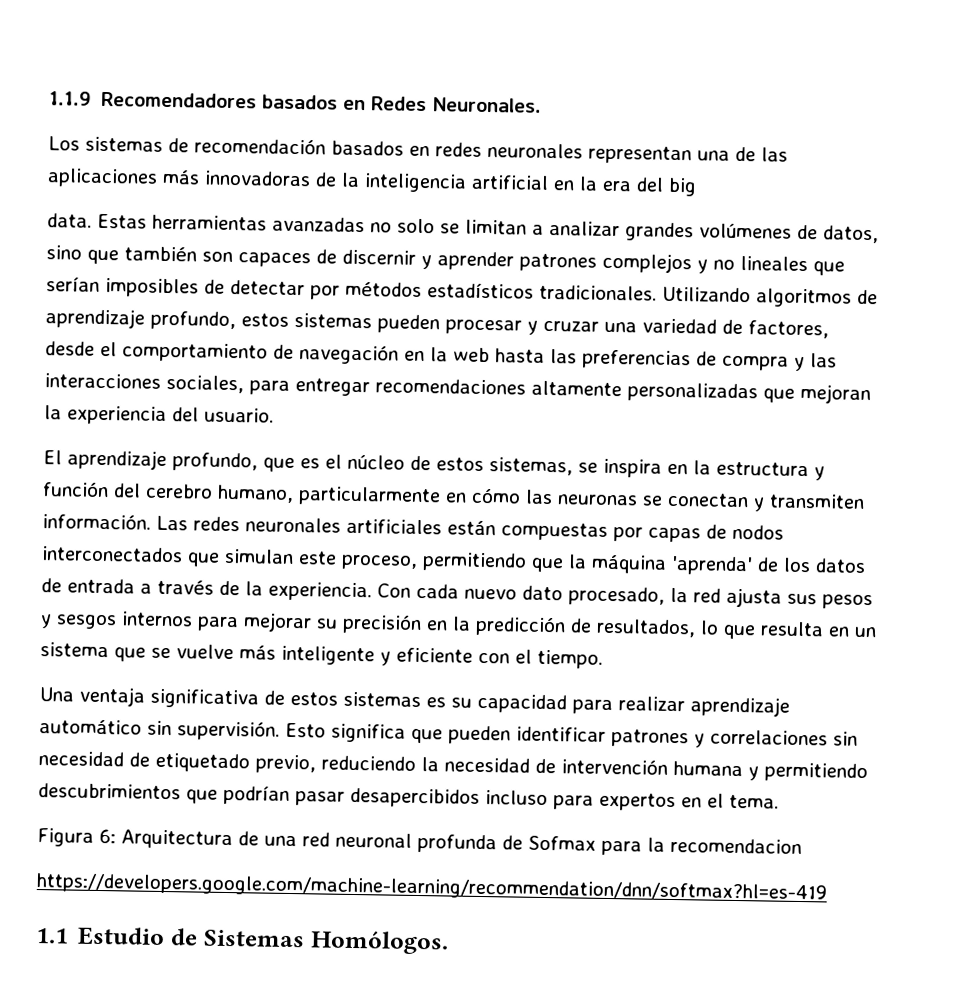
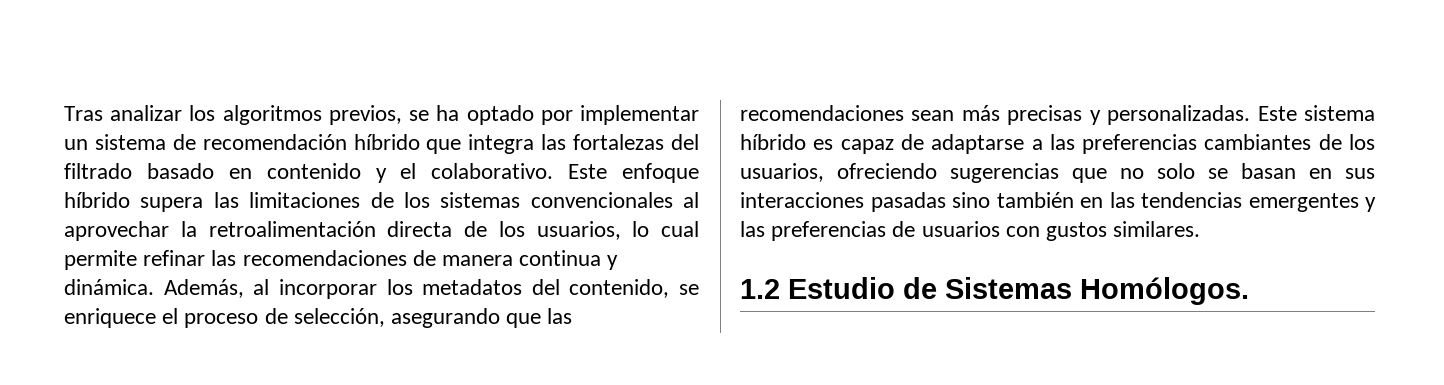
- 1.1.9 Recomendadores basados en Redes Neuronales.
- Los sistemas de recomendación basados en redes neuronales representan una de las aplicaciones más innovadoras de la inteligencia artificial en la era del big
- data. Estas herramientas avanzadas no solo se limitan a analizar grandes volúmenes de datos, sino que también son capaces de discernir y aprender patrones complejos y no lineales que serían imposibles de detectar por métodos estadísticos tradicionales. Utilizando algoritmos de aprendizaje profundo, estos sistemas pueden procesar y cruzar una variedad de factores, desde el comportamiento de navegación en la web hasta las preferencias de compra y las interacciones sociales, para entregar recomendaciones altamente personalizadas que mejoran la experiencia del usuario.
- El aprendizaje profundo, que es el núcleo de estos sistemas, se inspira en la estructura y función del cerebro humano, particularmente en cómo las neuronas se conectan y transmiten información. Las redes neuronales artificiales están compuestas por capas de nodos interconectados que simulan este proceso, permitiendo que la máquina 'aprenda' de los datos de entrada a través de la experiencia. Con cada nuevo dato procesado, la red ajusta sus pesos y sesgos internos para mejorar su precisión en la predicción de resultados, lo que resulta en un sistema que se vuelve más inteligente y eficiente con el tiempo.
- Una ventaja significativa de estos sistemas es su capacidad para realizar aprendizaje automático sin supervisión. Esto significa que pueden identificar patrones y correlaciones sin necesidad de etiquetado previo, reduciendo la necesidad de intervención humana y permitiendo descubrimientos que podrían pasar desapercibidos incluso para expertos en el tema.
- Figura 6: Arquitectura de una red neuronal profunda de Sofmax para la recomendacion
- https://developers.google.com/machine-learning/recommendation/dnn/softmax?hl=es-419
- 1.1 Estudio de Sistemas Homólogos.
+ Tras analizar los algoritmos previos, se ha optado por implementar un sistema de recomendación híbrido que integra las fortalezas del filtrado basado en contenido y el colaborativo. Este enfoque híbrido supera las limitaciones de los sistemas convencionales al aprovechar la retroalimentación directa de los usuarios, lo cual permite refinar las recomendaciones de manera continua y dinámica. Además, al incorporar los metadatos del contenido, se enriquece el proceso de selección, asegurando que las recomendaciones sean más precisas y personalizadas. Este sistema híbrido es capaz de adaptarse a las preferencias cambiantes de los usuarios, ofreciendo sugerencias que no solo se basan en sus interacciones pasadas sino también en las tendencias emergentes y las preferencias de usuarios con gustos similares.
+ 1.2 Estudio de Sistemas Homólogos.

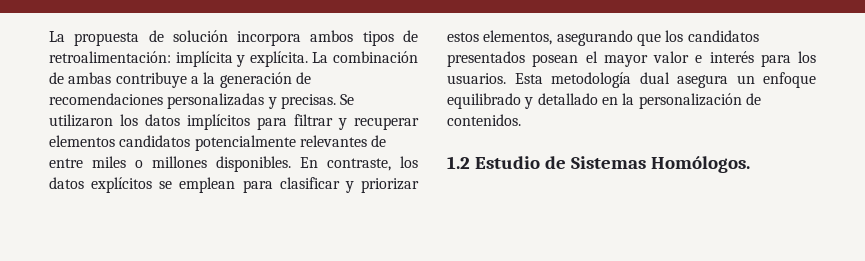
- Tras analizar los algoritmos previos, se ha optado por implementar un sistema de recomendación híbrido que integra las fortalezas del filtrado basado en contenido y el colaborativo. Este enfoque híbrido supera las limitaciones de los sistemas convencionales al aprovechar la retroalimentación directa de los usuarios, lo cual permite refinar las recomendaciones de manera continua y dinámica. Además, al incorporar los metadatos del contenido, se enriquece el proceso de selección, asegurando que las recomendaciones sean más precisas y personalizadas. Este sistema híbrido es capaz de adaptarse a las preferencias cambiantes de los usuarios, ofreciendo sugerencias que no solo se basan en sus interacciones pasadas sino también en las tendencias emergentes y las preferencias de usuarios con gustos similares.
+ La propuesta de solución incorpora ambos tipos de retroalimentación: implícita y explícita. La combinación de ambas contribuye a la generación de recomendaciones personalizadas y precisas. Se utilizaron los datos implícitos para filtrar y recuperar elementos candidatos potencialmente relevantes de entre miles o millones disponibles. En contraste, los datos explícitos se emplean para clasificar y priorizar estos elementos, asegurando que los candidatos presentados posean el mayor valor e interés para los usuarios. Esta metodología dual asegura un enfoque equilibrado y detallado en la personalización de contenidos.

